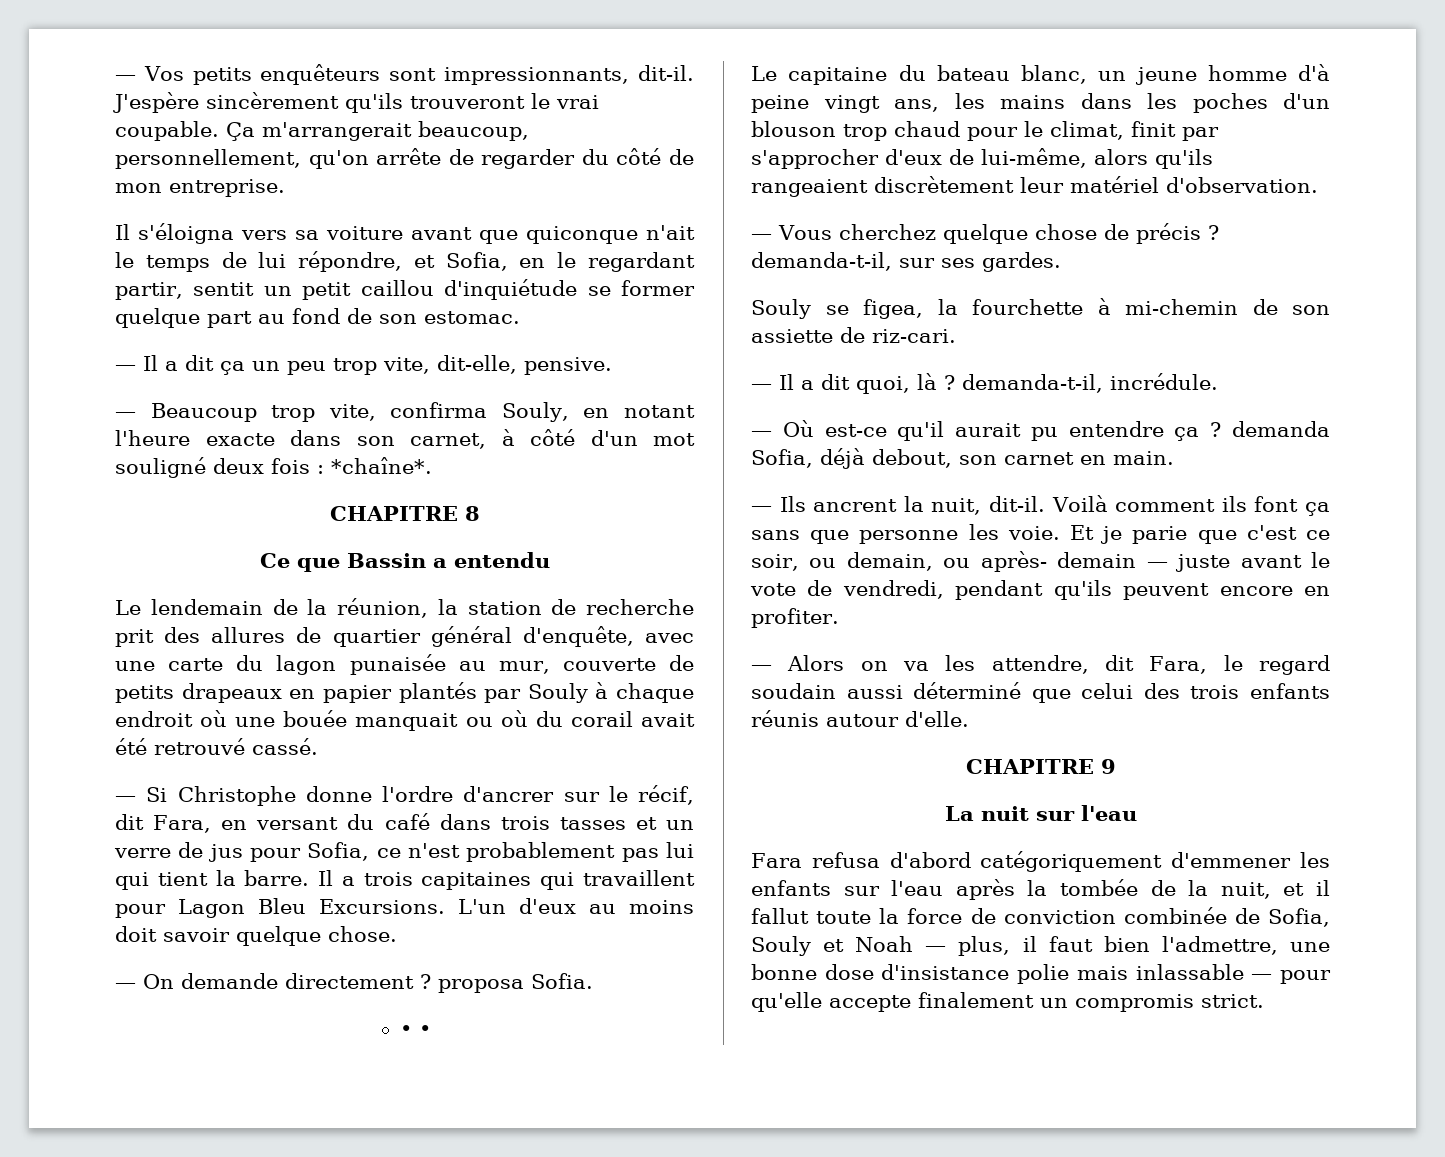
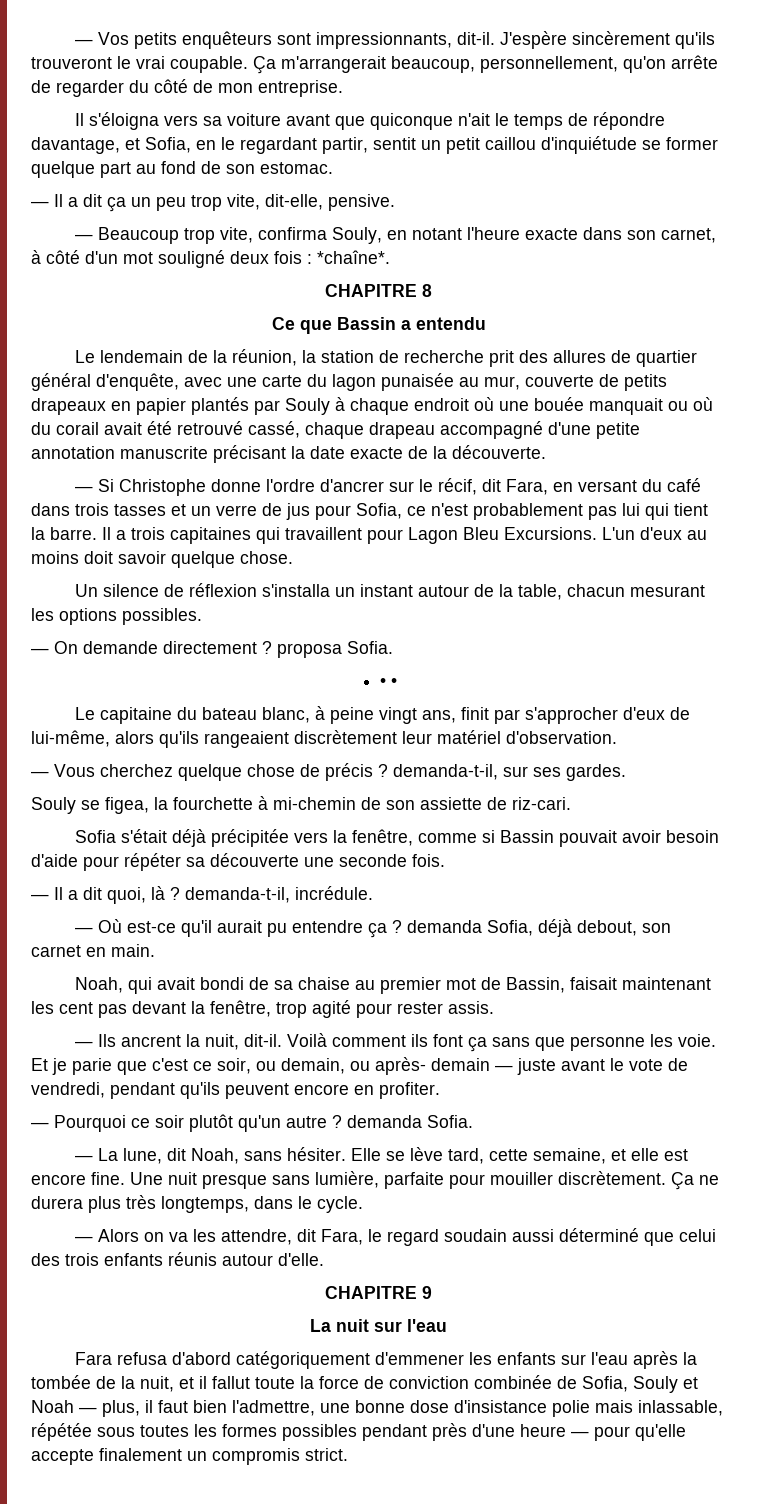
- Il s'éloigna vers sa voiture avant que quiconque n'ait le temps de lui répondre, et Sofia, en le regardant partir, sentit un petit caillou d'inquiétude se former quelque part au fond de son estomac.
+ Il s'éloigna vers sa voiture avant que quiconque n'ait le temps de répondre davantage, et Sofia, en le regardant partir, sentit un petit caillou d'inquiétude se former quelque part au fond de son estomac.
- Le lendemain de la réunion, la station de recherche prit des allures de quartier général d'enquête, avec une carte du lagon punaisée au mur, couverte de petits drapeaux en papier plantés par Souly à chaque endroit où une bouée manquait ou où du corail avait été retrouvé cassé.
+ Le lendemain de la réunion, la station de recherche prit des allures de quartier général d'enquête, avec une carte du lagon punaisée au mur, couverte de petits drapeaux en papier plantés par Souly à chaque endroit où une bouée manquait ou où du corail avait été retrouvé cassé, chaque drapeau accompagné d'une petite annotation manuscrite précisant la date exacte de la découverte.
+ Un silence de réflexion s'installa un instant autour de la table, chacun mesurant les options possibles.
- Le capitaine du bateau blanc, un jeune homme d'à peine vingt ans, les mains dans les poches d'un blouson trop chaud pour le climat, finit par s'approcher d'eux de lui-même, alors qu'ils rangeaient discrètement leur matériel d'observation.
+ Le capitaine du bateau blanc, à peine vingt ans, finit par s'approcher d'eux de lui-même, alors qu'ils rangeaient discrètement leur matériel d'observation.
+ Sofia s'était déjà précipitée vers la fenêtre, comme si Bassin pouvait avoir besoin d'aide pour répéter sa découverte une seconde fois.
+ Noah, qui avait bondi de sa chaise au premier mot de Bassin, faisait maintenant les cent pas devant la fenêtre, trop agité pour rester assis.
+ — Pourquoi ce soir plutôt qu'un autre ? demanda Sofia.
+ — La lune, dit Noah, sans hésiter. Elle se lève tard, cette semaine, et elle est encore fine. Une nuit presque sans lumière, parfaite pour mouiller discrètement. Ça ne durera plus très longtemps, dans le cycle.
- Fara refusa d'abord catégoriquement d'emmener les enfants sur l'eau après la tombée de la nuit, et il fallut toute la force de conviction combinée de Sofia, Souly et Noah — plus, il faut bien l'admettre, une bonne dose d'insistance polie mais inlassable — pour qu'elle accepte finalement un compromis strict.
+ Fara refusa d'abord catégoriquement d'emmener les enfants sur l'eau après la tombée de la nuit, et il fallut toute la force de conviction combinée de Sofia, Souly et Noah — plus, il faut bien l'admettre, une bonne dose d'insistance polie mais inlassable, répétée sous toutes les formes possibles pendant près d'une heure — pour qu'elle accepte finalement un compromis strict.

